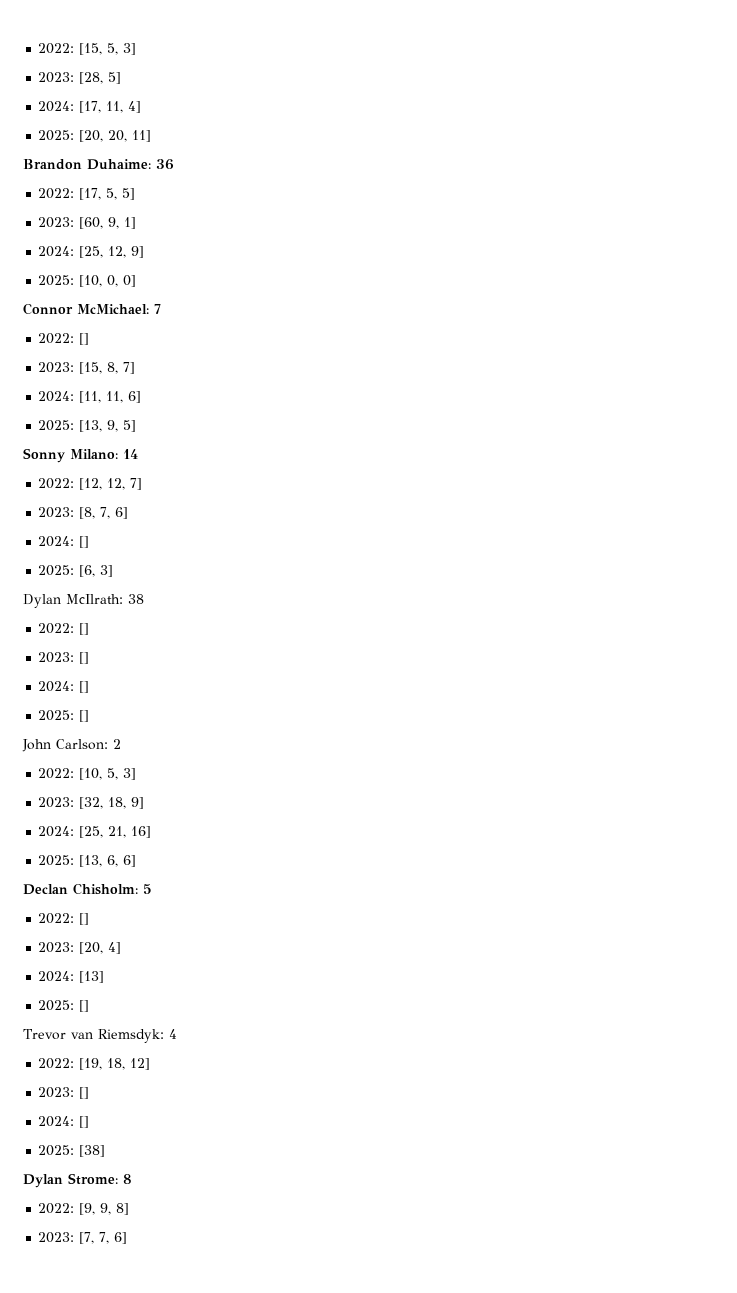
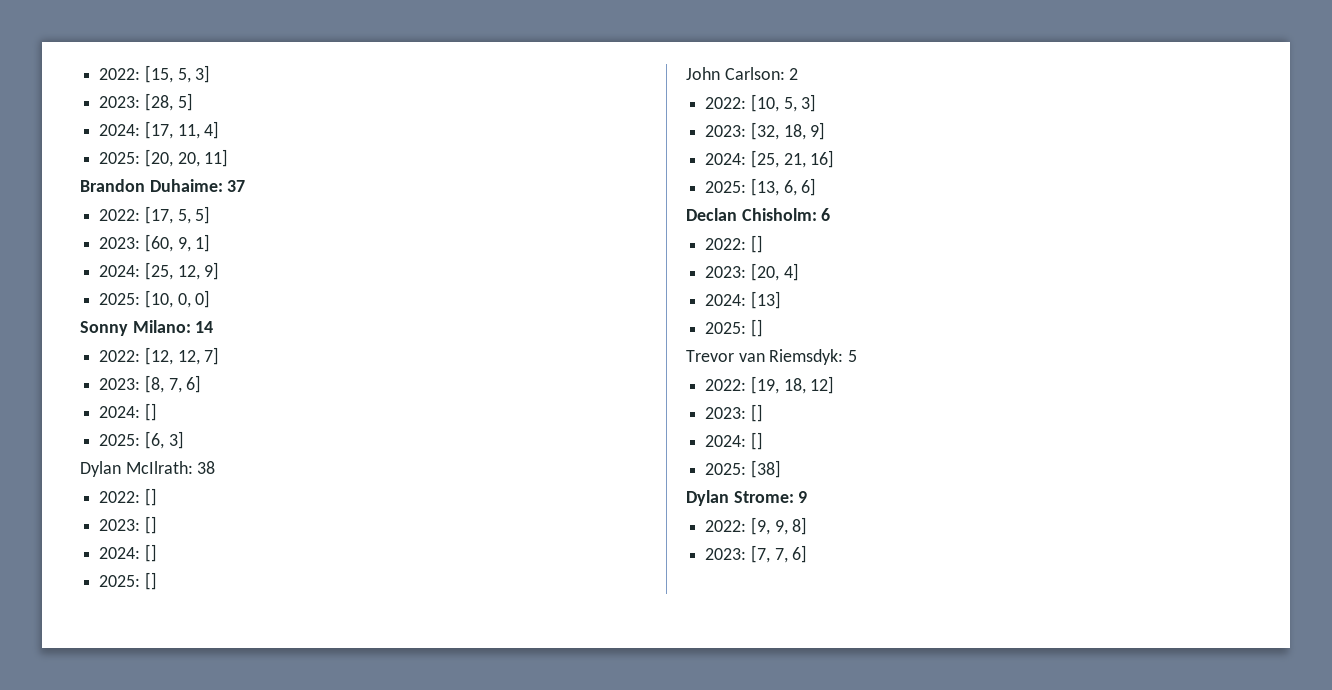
- Brandon Duhaime: 36
+ Brandon Duhaime: 37
- Connor McMichael: 7
- 2022: []
- 2023: [15, 8, 7]
- 2024: [11, 11, 6]
- 2025: [13, 9, 5]
- Declan Chisholm: 5
+ Declan Chisholm: 6
- Trevor van Riemsdyk: 4
+ Trevor van Riemsdyk: 5
- Dylan Strome: 8
+ Dylan Strome: 9

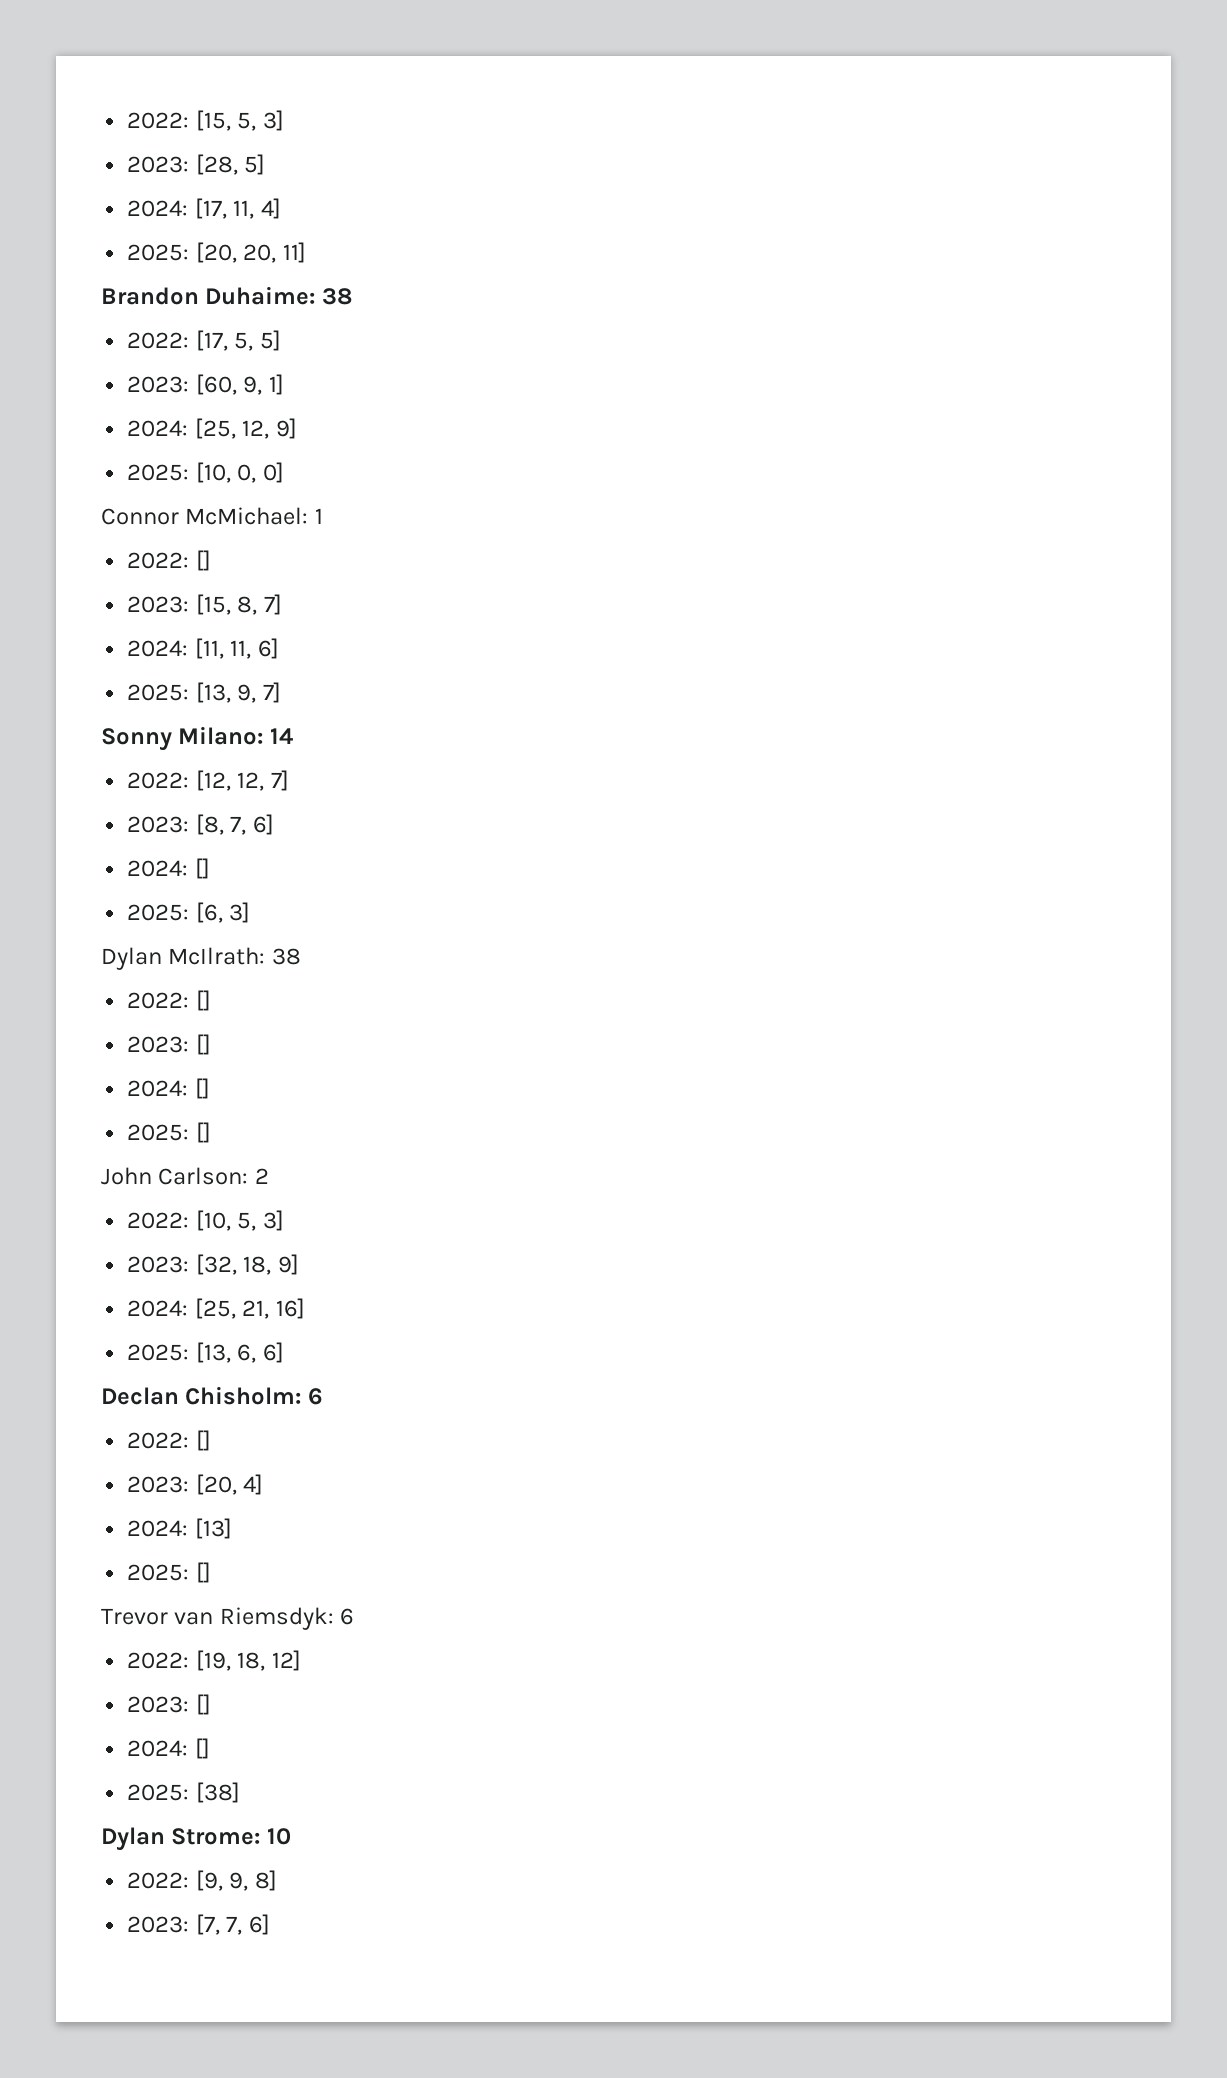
- Brandon Duhaime: 37
+ Brandon Duhaime: 38
+ Connor McMichael: 1
+ 2022: []
+ 2023: [15, 8, 7]
+ 2024: [11, 11, 6]
+ 2025: [13, 9, 7]
- Trevor van Riemsdyk: 5
+ Trevor van Riemsdyk: 6
- Dylan Strome: 9
+ Dylan Strome: 10

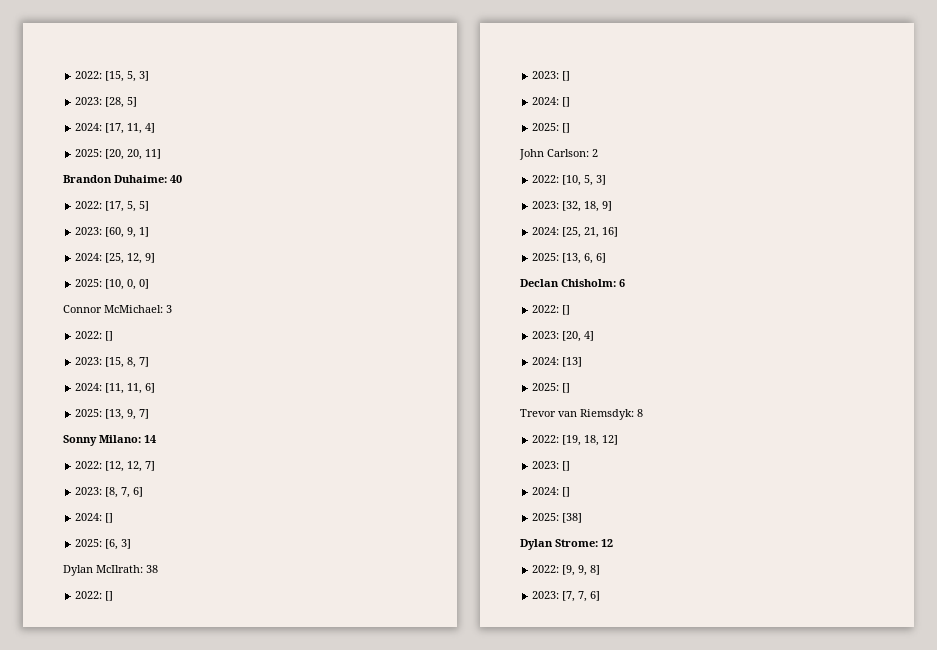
- Brandon Duhaime: 38
+ Brandon Duhaime: 40
- Connor McMichael: 1
+ Connor McMichael: 3
- Trevor van Riemsdyk: 6
+ Trevor van Riemsdyk: 8
- Dylan Strome: 10
+ Dylan Strome: 12

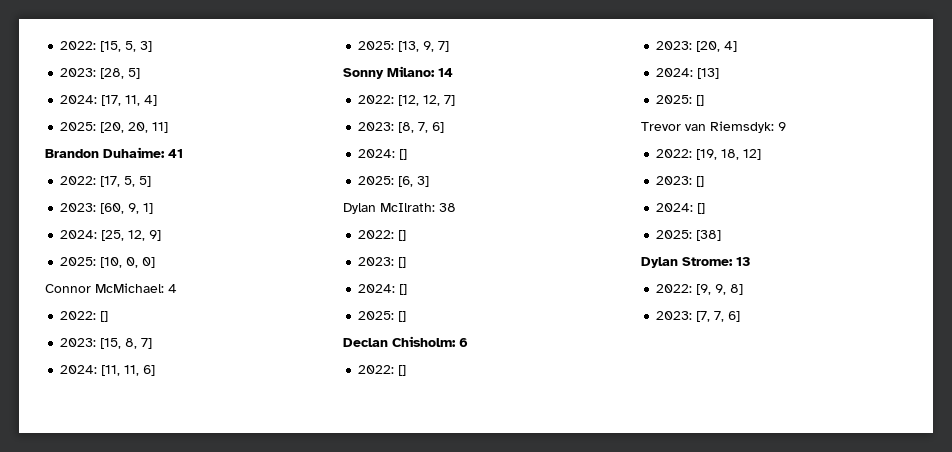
- Brandon Duhaime: 40
+ Brandon Duhaime: 41
- Connor McMichael: 3
+ Connor McMichael: 4
- John Carlson: 2
- 2022: [10, 5, 3]
- 2023: [32, 18, 9]
- 2024: [25, 21, 16]
- 2025: [13, 6, 6]
- Trevor van Riemsdyk: 8
+ Trevor van Riemsdyk: 9
- Dylan Strome: 12
+ Dylan Strome: 13

